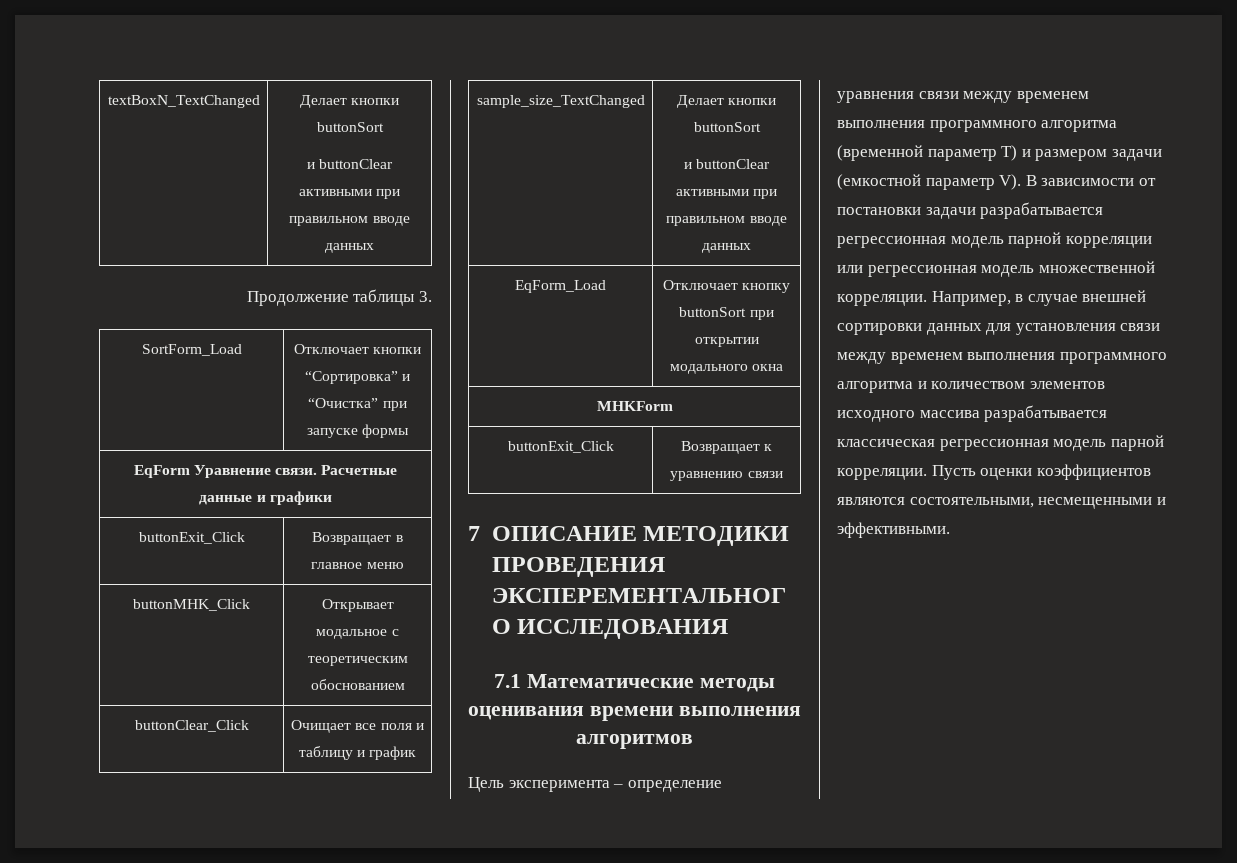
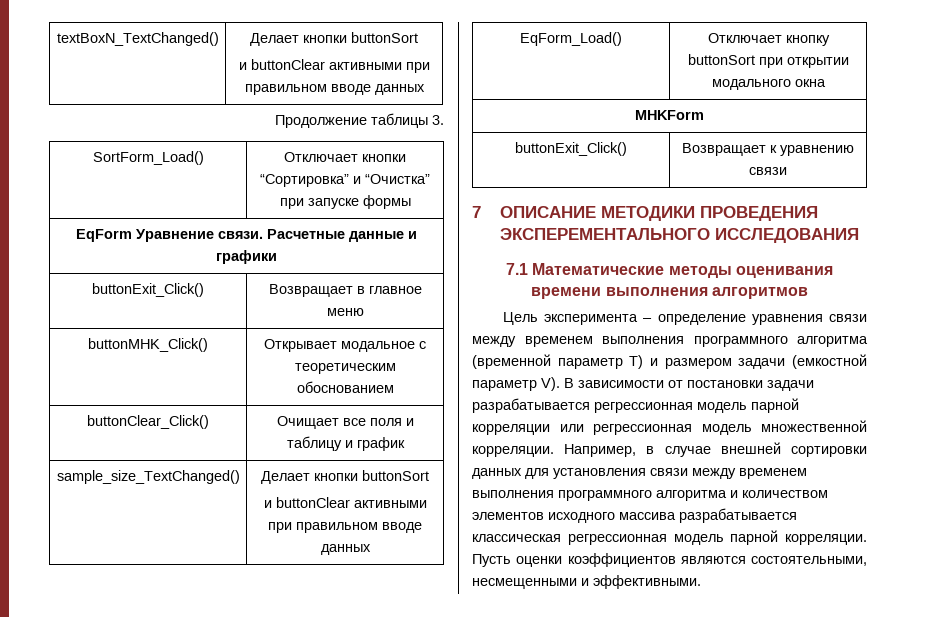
- textBoxN_TextChanged | Делает кнопки buttonSort
+ textBoxN_TextChanged() | Делает кнопки buttonSort
- SortForm_Load | Отключает кнопки “Сортировка” и “Очистка” при запуске формы
+ SortForm_Load() | Отключает кнопки “Сортировка” и “Очистка” при запуске формы
- buttonExit_Click | Возвращает в главное меню
+ buttonExit_Click() | Возвращает в главное меню
- buttonMHK_Click | Открывает модальное с теоретическим обоснованием
+ buttonMHK_Click() | Открывает модальное с теоретическим обоснованием
- buttonClear_Click | Очищает все поля и таблицу и график
+ buttonClear_Click() | Очищает все поля и таблицу и график
- sample_size_TextChanged | Делает кнопки buttonSort
+ sample_size_TextChanged() | Делает кнопки buttonSort
- EqForm_Load | Отключает кнопку buttonSort при открытии модального окна
+ EqForm_Load() | Отключает кнопку buttonSort при открытии модального окна
- buttonExit_Click | Возвращает к уравнению связи
+ buttonExit_Click() | Возвращает к уравнению связи

